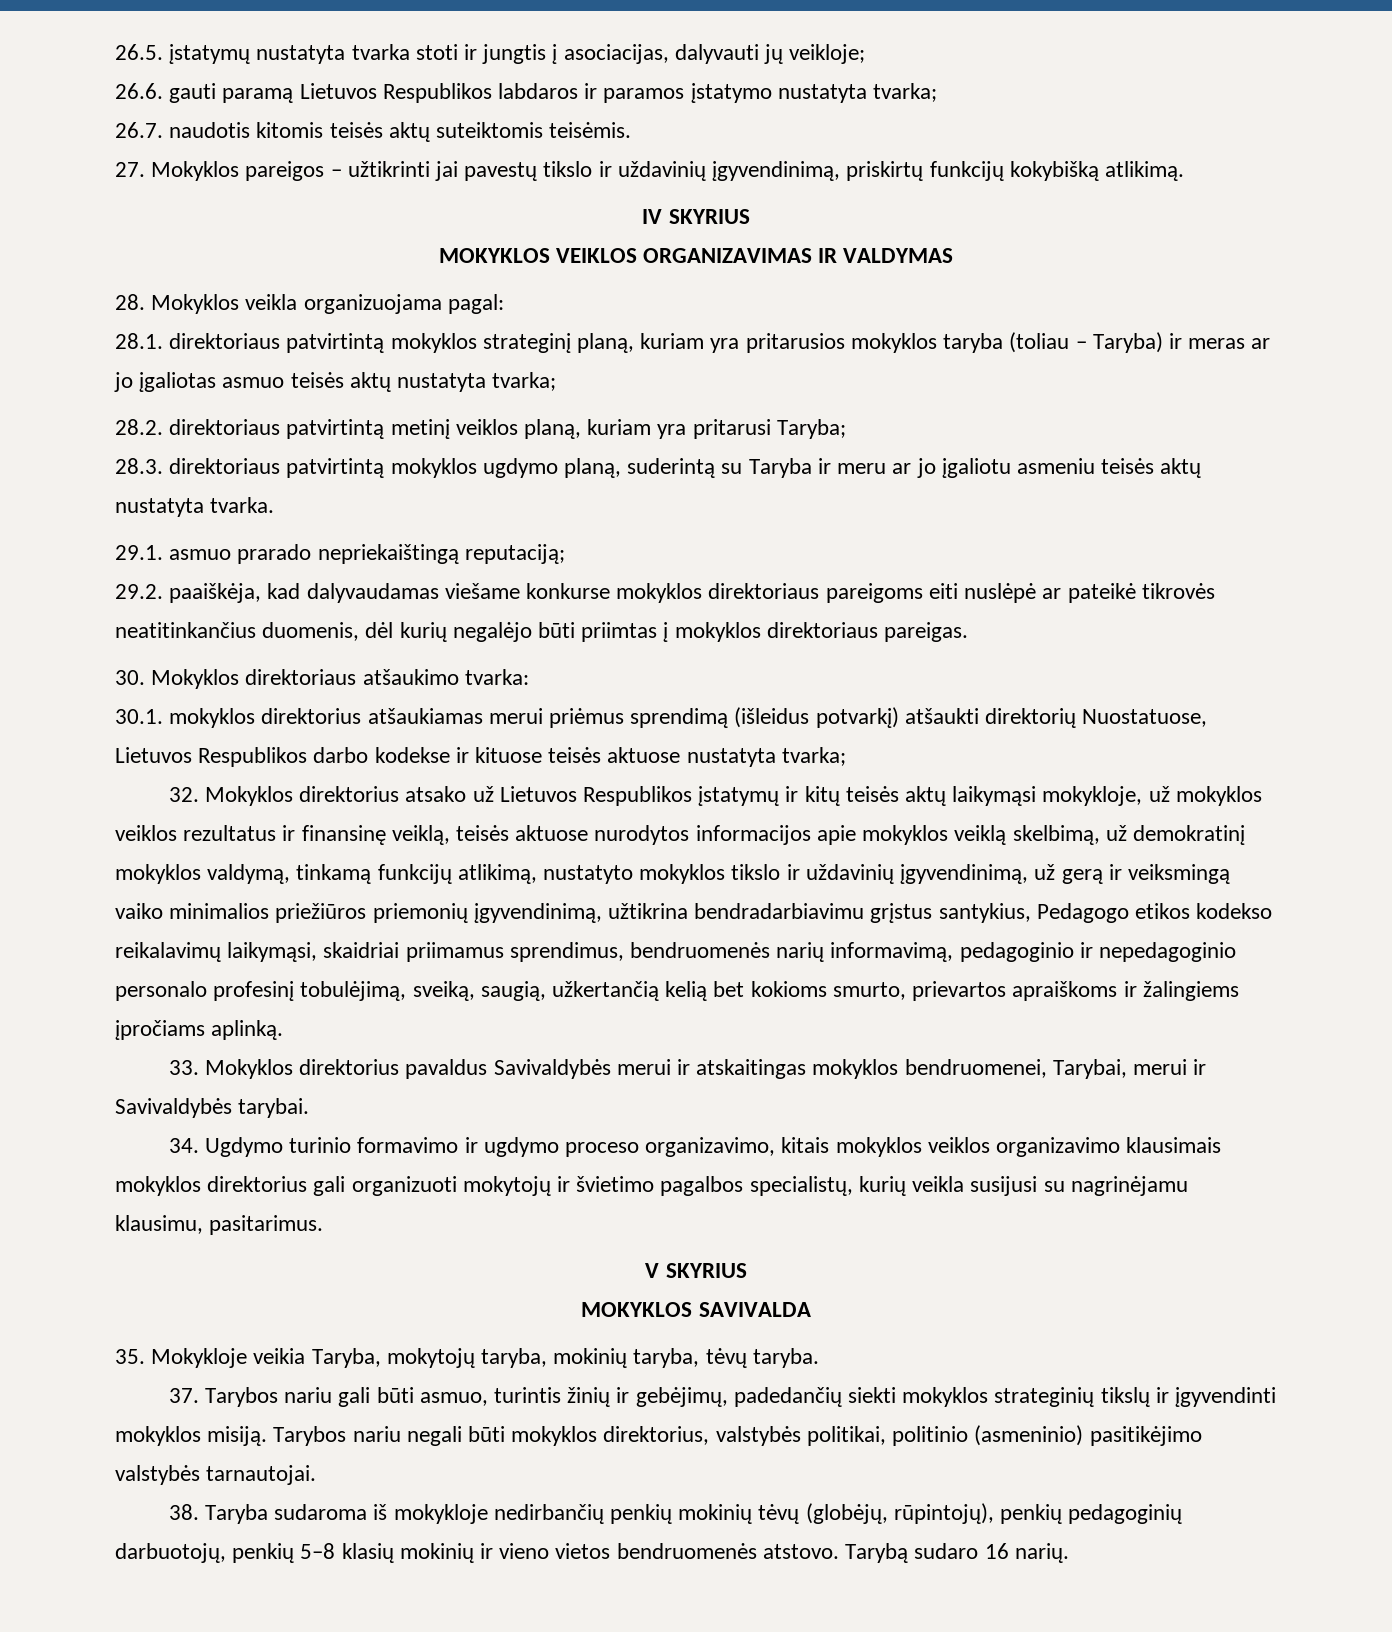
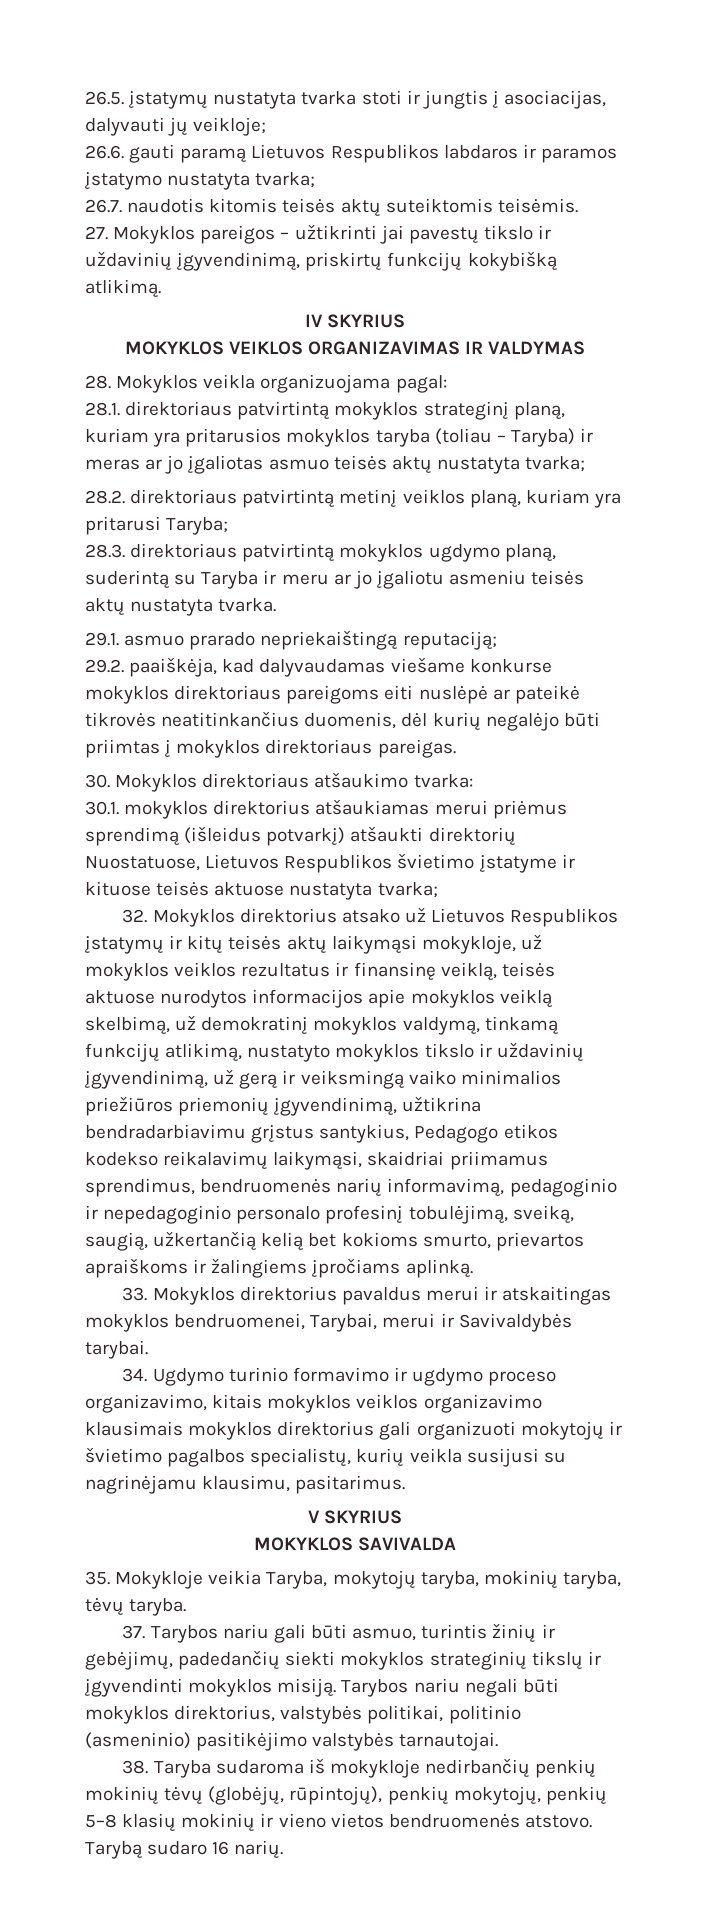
- 30.1. mokyklos direktorius atšaukiamas merui priėmus sprendimą (išleidus potvarkį) atšaukti direktorių Nuostatuose, Lietuvos Respublikos darbo kodekse ir kituose teisės aktuose nustatyta tvarka;
+ 30.1. mokyklos direktorius atšaukiamas merui priėmus sprendimą (išleidus potvarkį) atšaukti direktorių Nuostatuose, Lietuvos Respublikos švietimo įstatyme ir kituose teisės aktuose nustatyta tvarka;
- 33. Mokyklos direktorius pavaldus Savivaldybės merui ir atskaitingas mokyklos bendruomenei, Tarybai, merui ir Savivaldybės tarybai.
+ 33. Mokyklos direktorius pavaldus merui ir atskaitingas mokyklos bendruomenei, Tarybai, merui ir Savivaldybės tarybai.
- 38. Taryba sudaroma iš mokykloje nedirbančių penkių mokinių tėvų (globėjų, rūpintojų), penkių pedagoginių darbuotojų, penkių 5–8 klasių mokinių ir vieno vietos bendruomenės atstovo.
+ 38. Taryba sudaroma iš mokykloje nedirbančių penkių mokinių tėvų (globėjų, rūpintojų), penkių mokytojų, penkių 5–8 klasių mokinių ir vieno vietos bendruomenės atstovo.

